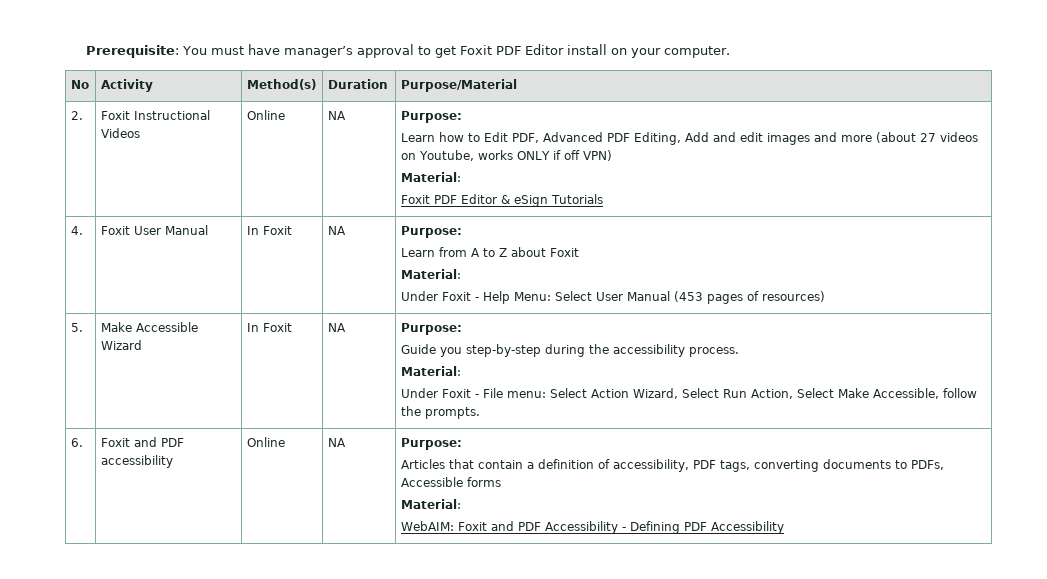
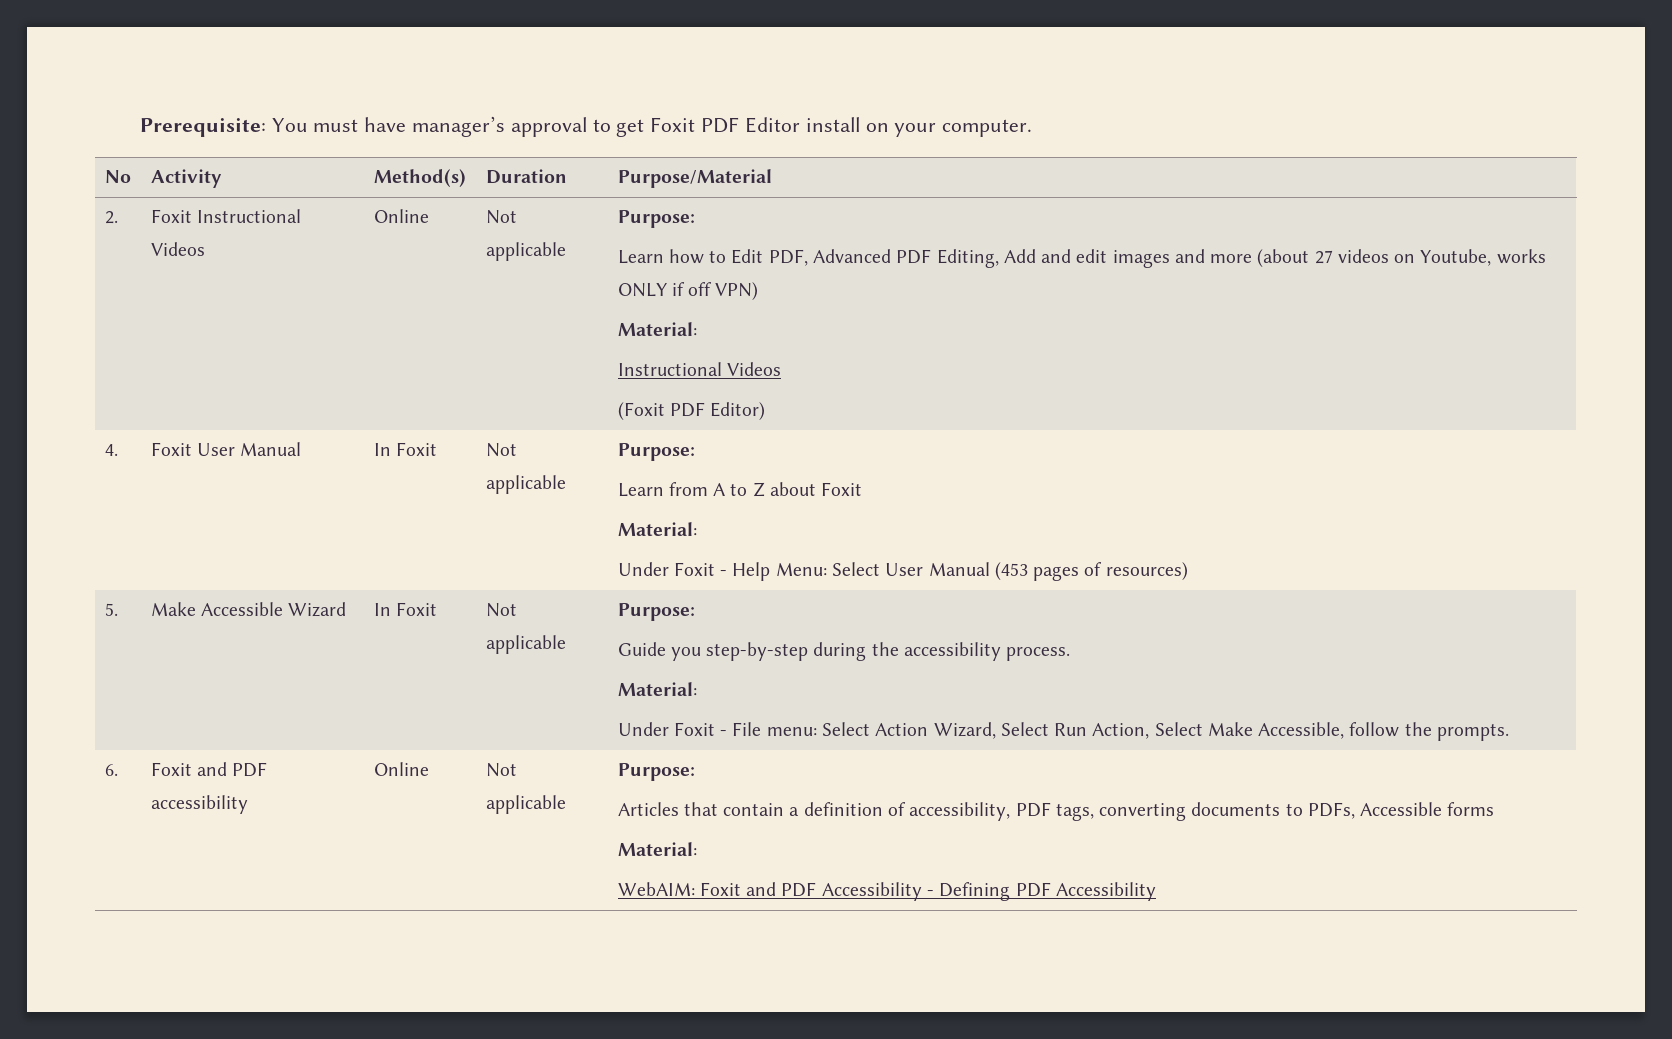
- 2. | Foxit Instructional Videos | Online | NA | Purpose:
+ 2. | Foxit Instructional Videos | Online | Not applicable | Purpose:
  Learn how to Edit PDF, Advanced PDF Editing, Add and edit images and more (about 27 videos on Youtube, works ONLY if off VPN)
  Material:
- Foxit PDF Editor & eSign Tutorials
+ Instructional Videos
+ (Foxit PDF Editor)
- 4. | Foxit User Manual | In Foxit | NA | Purpose:
+ 4. | Foxit User Manual | In Foxit | Not applicable | Purpose:
- 5. | Make Accessible Wizard | In Foxit | NA | Purpose:
+ 5. | Make Accessible Wizard | In Foxit | Not applicable | Purpose:
- 6. | Foxit and PDF accessibility | Online | NA | Purpose:
+ 6. | Foxit and PDF accessibility | Online | Not applicable | Purpose:

